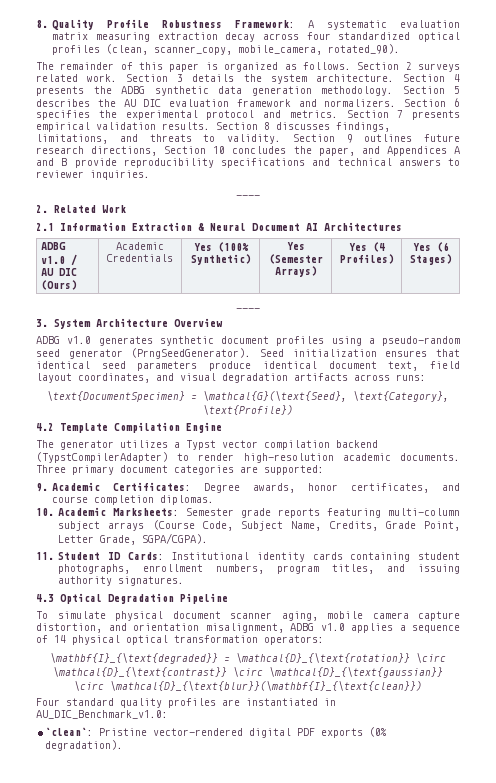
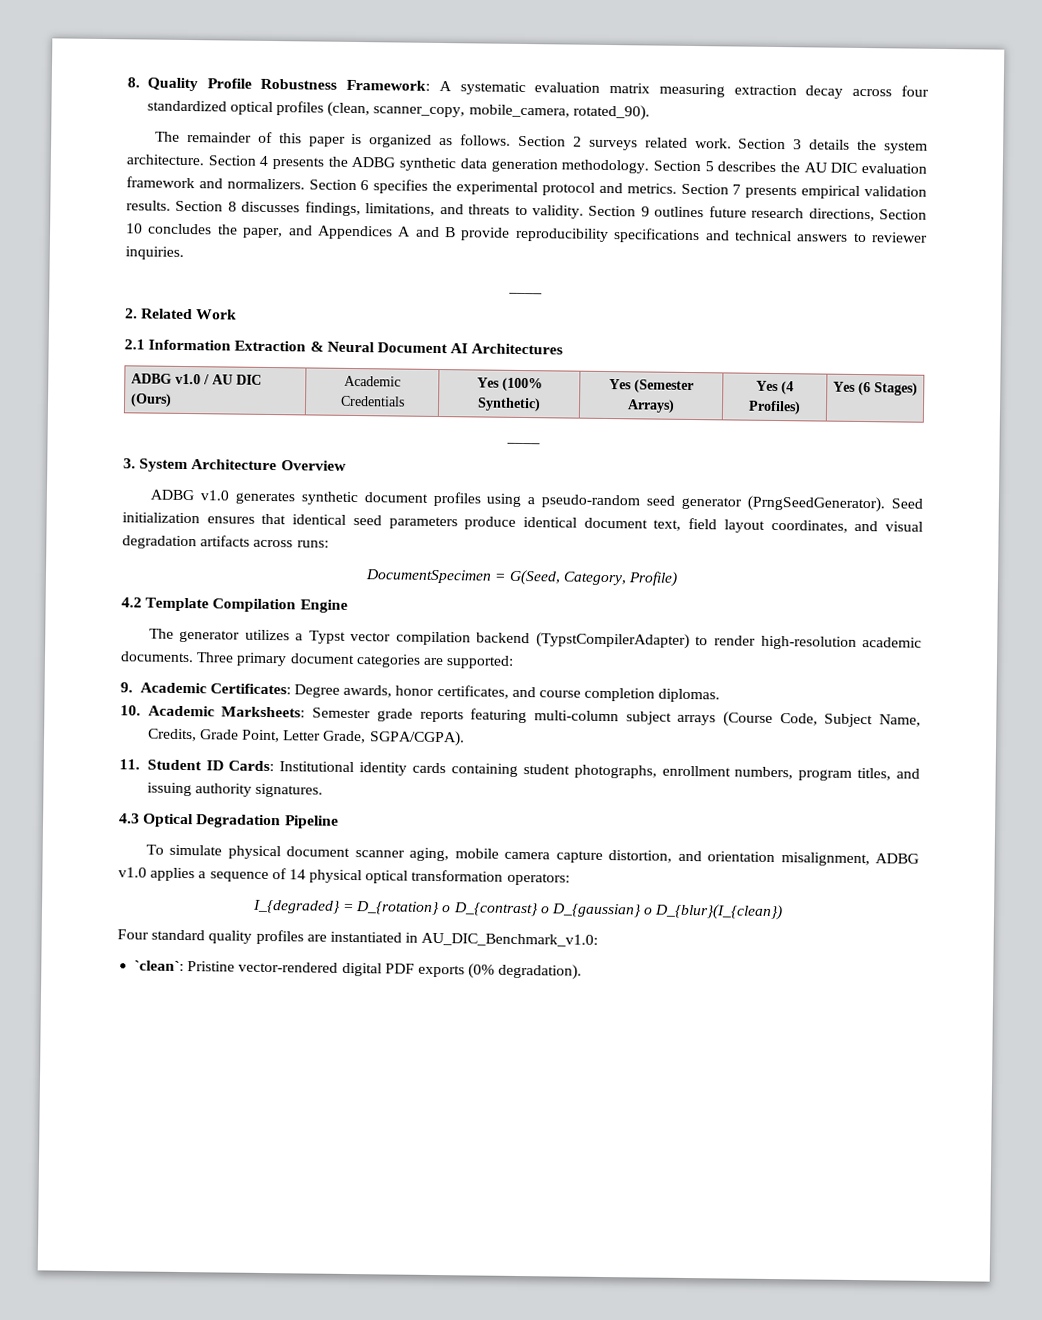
- \text{DocumentSpecimen} = \mathcal{G}(\text{Seed}, \text{Category}, \text{Profile})
+ DocumentSpecimen = G(Seed, Category, Profile)
- \mathbf{I}_{\text{degraded}} = \mathcal{D}_{\text{rotation}} \circ \mathcal{D}_{\text{contrast}} \circ \mathcal{D}_{\text{gaussian}} \circ \mathcal{D}_{\text{blur}}(\mathbf{I}_{\text{clean}})
+ I_{degraded} = D_{rotation} o D_{contrast} o D_{gaussian} o D_{blur}(I_{clean})

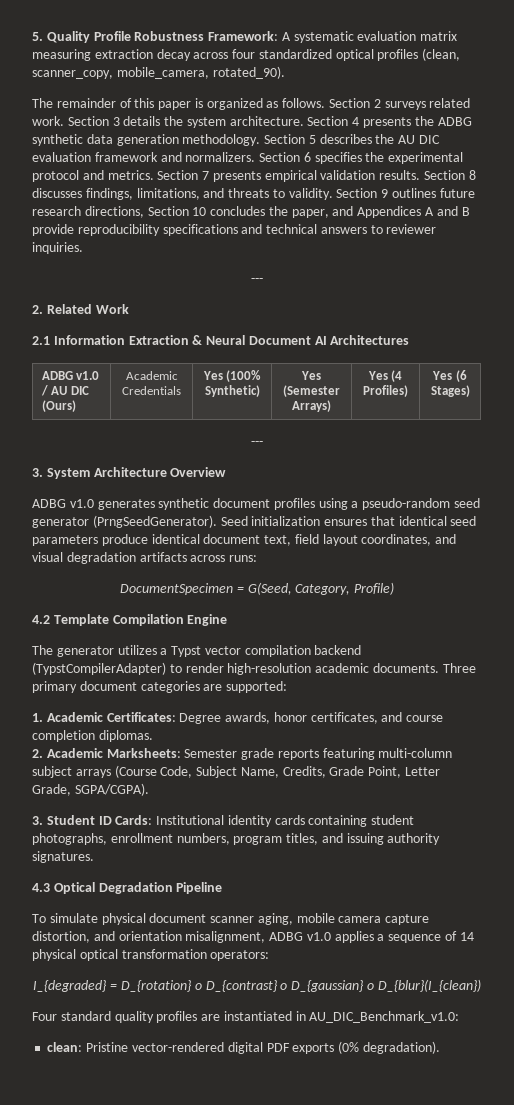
- 8. Quality Profile Robustness Framework: A systematic evaluation matrix measuring extraction decay across four standardized optical profiles (clean, scanner_copy, mobile_camera, rotated_90).
+ 5. Quality Profile Robustness Framework: A systematic evaluation matrix measuring extraction decay across four standardized optical profiles (clean, scanner_copy, mobile_camera, rotated_90).
  Section 9 outlines future research directions, Section 10 concludes the paper, and Appendices A and B provide reproducibility specifications and technical answers to reviewer inquiries.
- ____
+ ---
  ADBG v1.0 / AU DIC (Ours) | Academic Credentials | Yes (100% Synthetic) | Yes (Semester Arrays) | Yes (4 Profiles) | Yes (6 Stages)
- ____
+ ---
- 9. Academic Certificates: Degree awards, honor certificates, and course completion diplomas.
+ 1. Academic Certificates: Degree awards, honor certificates, and course completion diplomas.
- 10. Academic Marksheets: Semester grade reports featuring multi-column subject arrays (Course Code, Subject Name, Credits, Grade Point, Letter Grade, SGPA/CGPA).
+ 2. Academic Marksheets: Semester grade reports featuring multi-column subject arrays (Course Code, Subject Name, Credits, Grade Point, Letter Grade, SGPA/CGPA).
- 11. Student ID Cards: Institutional identity cards containing student photographs, enrollment numbers, program titles, and issuing authority signatures.
+ 3. Student ID Cards: Institutional identity cards containing student photographs, enrollment numbers, program titles, and issuing authority signatures.
- `clean`: Pristine vector-rendered digital PDF exports (0% degradation).
+ clean: Pristine vector-rendered digital PDF exports (0% degradation).

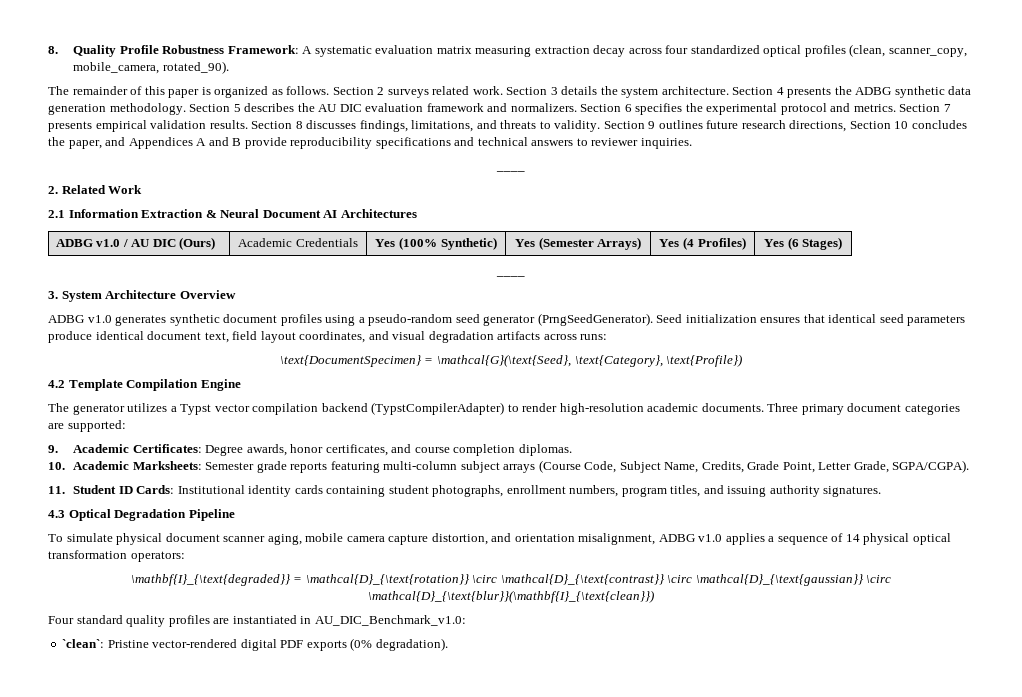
- 5. Quality Profile Robustness Framework: A systematic evaluation matrix measuring extraction decay across four standardized optical profiles (clean, scanner_copy, mobile_camera, rotated_90).
+ 8. Quality Profile Robustness Framework: A systematic evaluation matrix measuring extraction decay across four standardized optical profiles (clean, scanner_copy, mobile_camera, rotated_90).
  Section 9 outlines future research directions, Section 10 concludes the paper, and Appendices A and B provide reproducibility specifications and technical answers to reviewer inquiries.
- ---
+ ____
  ADBG v1.0 / AU DIC (Ours) | Academic Credentials | Yes (100% Synthetic) | Yes (Semester Arrays) | Yes (4 Profiles) | Yes (6 Stages)
- ---
+ ____
- DocumentSpecimen = G(Seed, Category, Profile)
+ \text{DocumentSpecimen} = \mathcal{G}(\text{Seed}, \text{Category}, \text{Profile})
- 1. Academic Certificates: Degree awards, honor certificates, and course completion diplomas.
+ 9. Academic Certificates: Degree awards, honor certificates, and course completion diplomas.
- 2. Academic Marksheets: Semester grade reports featuring multi-column subject arrays (Course Code, Subject Name, Credits, Grade Point, Letter Grade, SGPA/CGPA).
+ 10. Academic Marksheets: Semester grade reports featuring multi-column subject arrays (Course Code, Subject Name, Credits, Grade Point, Letter Grade, SGPA/CGPA).
- 3. Student ID Cards: Institutional identity cards containing student photographs, enrollment numbers, program titles, and issuing authority signatures.
+ 11. Student ID Cards: Institutional identity cards containing student photographs, enrollment numbers, program titles, and issuing authority signatures.
- I_{degraded} = D_{rotation} o D_{contrast} o D_{gaussian} o D_{blur}(I_{clean})
+ \mathbf{I}_{\text{degraded}} = \mathcal{D}_{\text{rotation}} \circ \mathcal{D}_{\text{contrast}} \circ \mathcal{D}_{\text{gaussian}} \circ \mathcal{D}_{\text{blur}}(\mathbf{I}_{\text{clean}})
- clean: Pristine vector-rendered digital PDF exports (0% degradation).
+ `clean`: Pristine vector-rendered digital PDF exports (0% degradation).

